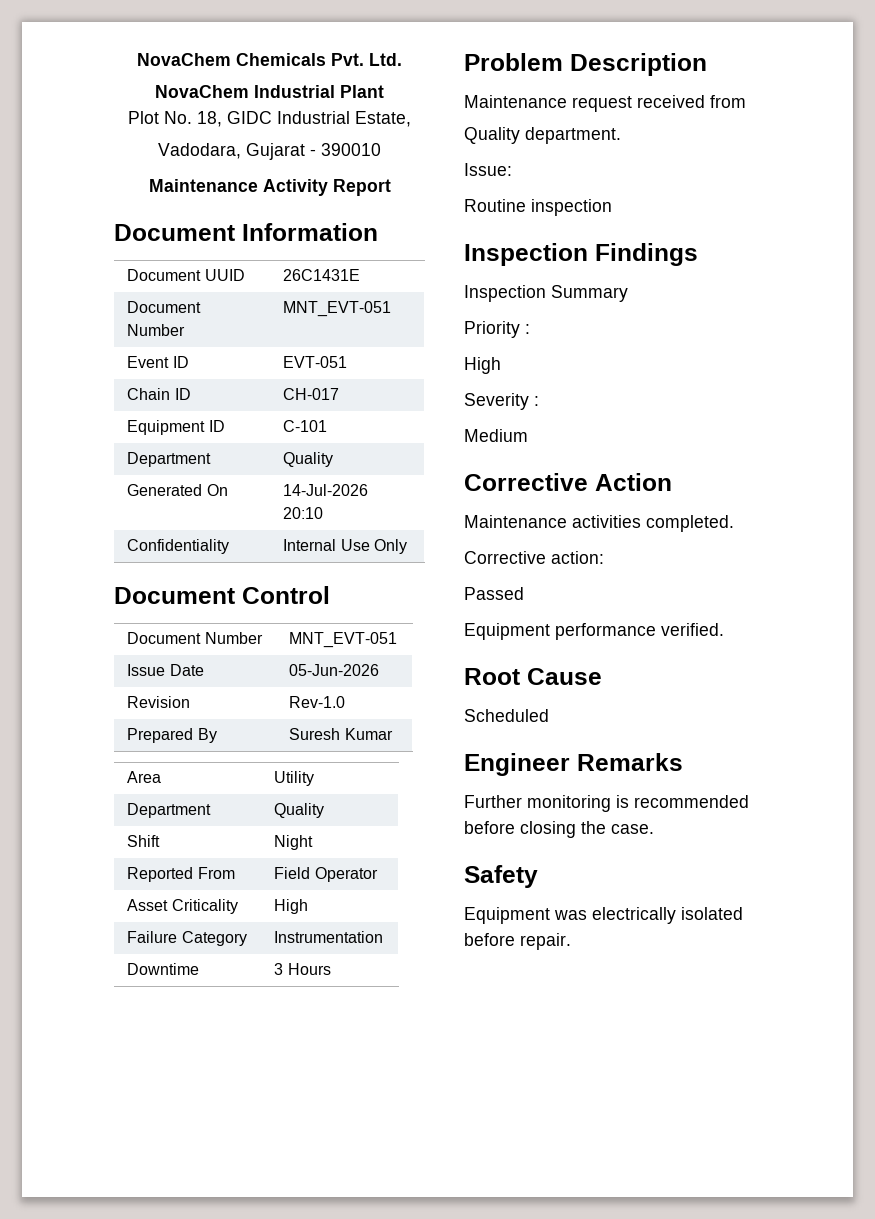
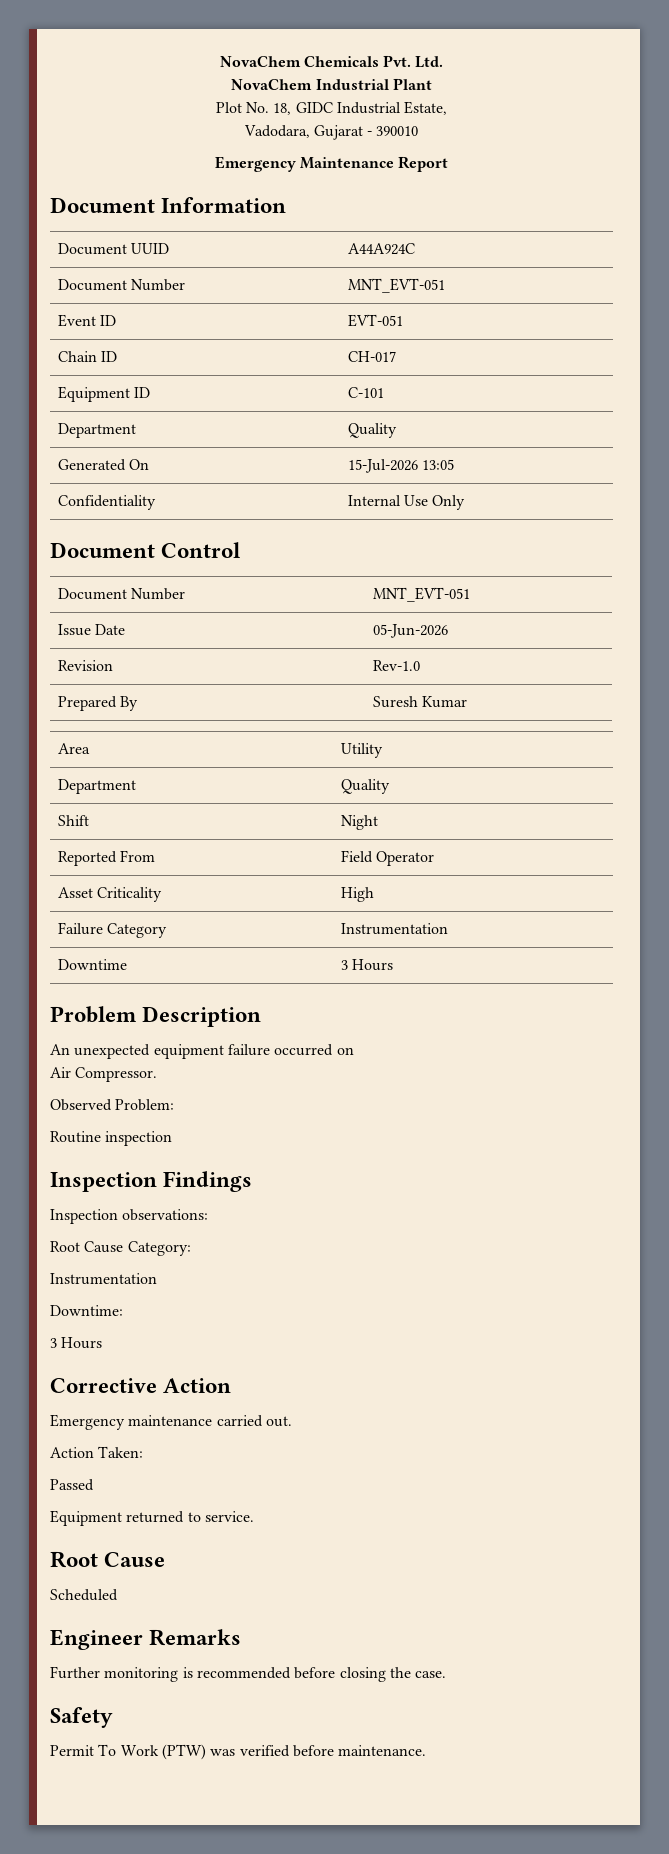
- Maintenance Activity Report
+ Emergency Maintenance Report
- Document UUID | 26C1431E
+ Document UUID | A44A924C
- Generated On | 14-Jul-2026 20:10
+ Generated On | 15-Jul-2026 13:05
- Maintenance request received from
- Quality department.
- Issue:
+ An unexpected equipment failure occurred on
+ Air Compressor.
+ Observed Problem:
- Inspection Summary
- Priority :
- High
- Severity :
- Medium
+ Inspection observations:
+ Root Cause Category:
+ Instrumentation
+ Downtime:
+ 3 Hours
  Corrective Action
- Maintenance activities completed.
- Corrective action:
+ Emergency maintenance carried out.
+ Action Taken:
- Equipment performance verified.
+ Equipment returned to service.
- Equipment was electrically isolated before repair.
+ Permit To Work (PTW) was verified before maintenance.

